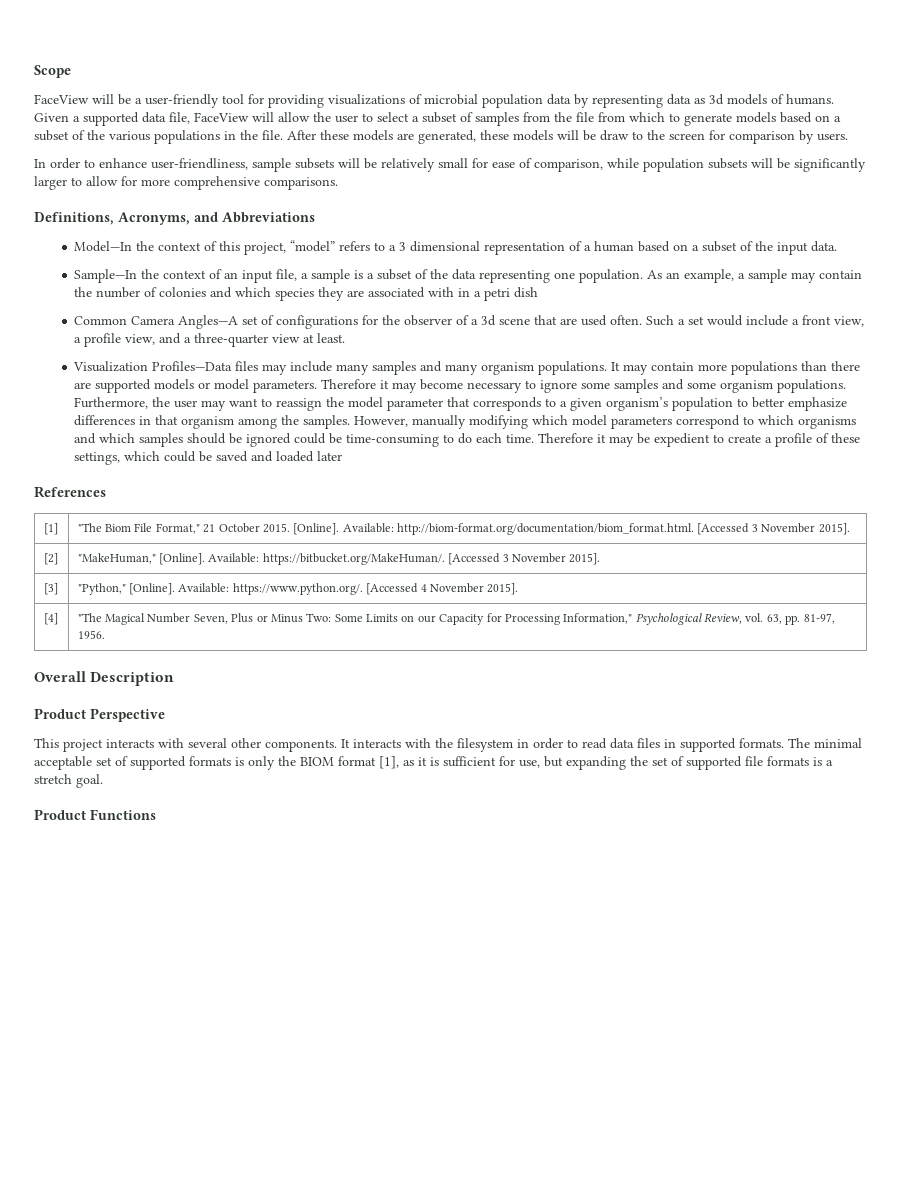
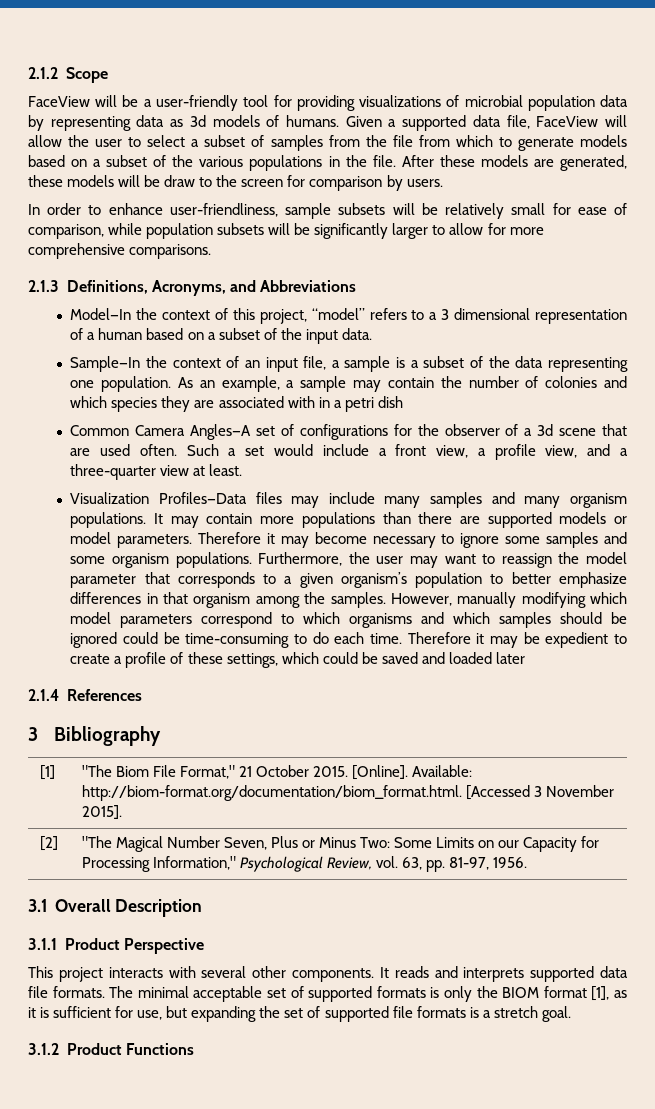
- Scope
+ 2.1.2 Scope
- Definitions, Acronyms, and Abbreviations
+ 2.1.3 Definitions, Acronyms, and Abbreviations
- References
+ 2.1.4 References
+ 3 Bibliography
- [2] | "MakeHuman," [Online]. Available: https://bitbucket.org/MakeHuman/. [Accessed 3 November 2015].
- [3] | "Python," [Online]. Available: https://www.python.org/. [Accessed 4 November 2015].
- [4] | "The Magical Number Seven, Plus or Minus Two: Some Limits on our Capacity for Processing Information," Psychological Review, vol. 63, pp. 81-97, 1956.
+ [2] | "The Magical Number Seven, Plus or Minus Two: Some Limits on our Capacity for Processing Information," Psychological Review, vol. 63, pp. 81-97, 1956.
- Overall Description
+ 3.1 Overall Description
- Product Perspective
+ 3.1.1 Product Perspective
- It interacts with the filesystem in order to read data files in supported formats.
+ It reads and interprets supported data file formats.
- Product Functions
+ 3.1.2 Product Functions

